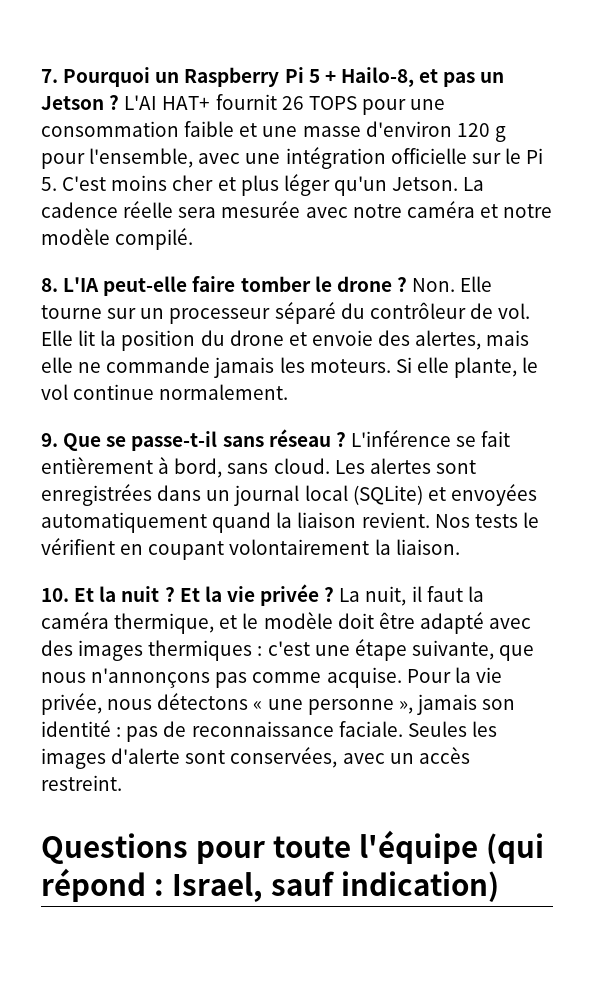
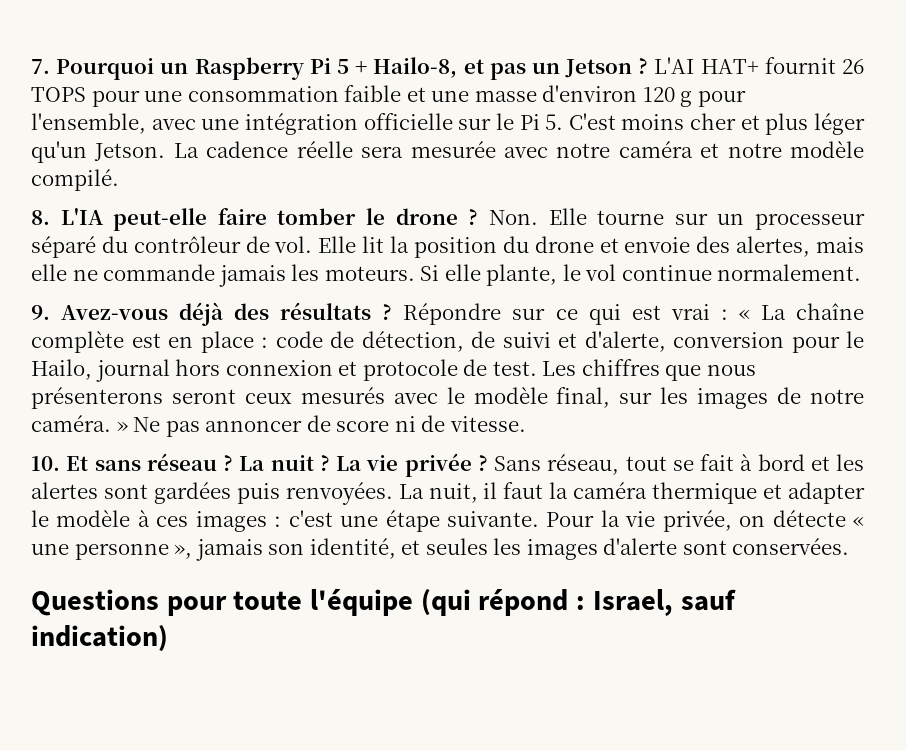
- 9. Que se passe-t-il sans réseau ? L'inférence se fait entièrement à bord, sans cloud. Les alertes sont enregistrées dans un journal local (SQLite) et envoyées automatiquement quand la liaison revient. Nos tests le vérifient en coupant volontairement la liaison.
- 10. Et la nuit ? Et la vie privée ?
+ 9. Avez-vous déjà des résultats ? Répondre sur ce qui est vrai : « La chaîne complète est en place : code de détection, de suivi et d'alerte, conversion pour le Hailo, journal hors connexion et protocole de test. Les chiffres que nous présenterons seront ceux mesurés avec le modèle final, sur les images de notre caméra. » Ne pas annoncer de score ni de vitesse.
+ 10. Et sans réseau ? La nuit ? La vie privée ? Sans réseau, tout se fait à bord et les alertes sont gardées puis renvoyées.
- La nuit, il faut la caméra thermique, et le modèle doit être adapté avec des images thermiques : c'est une étape suivante, que nous n'annonçons pas comme acquise.
+ La nuit, il faut la caméra thermique et adapter le modèle à ces images : c'est une étape suivante.
- Pour la vie privée, nous détectons « une personne », jamais son identité : pas de reconnaissance faciale. Seules les images d'alerte sont conservées, avec un accès restreint.
+ Pour la vie privée, on détecte « une personne », jamais son identité, et seules les images d'alerte sont conservées.

